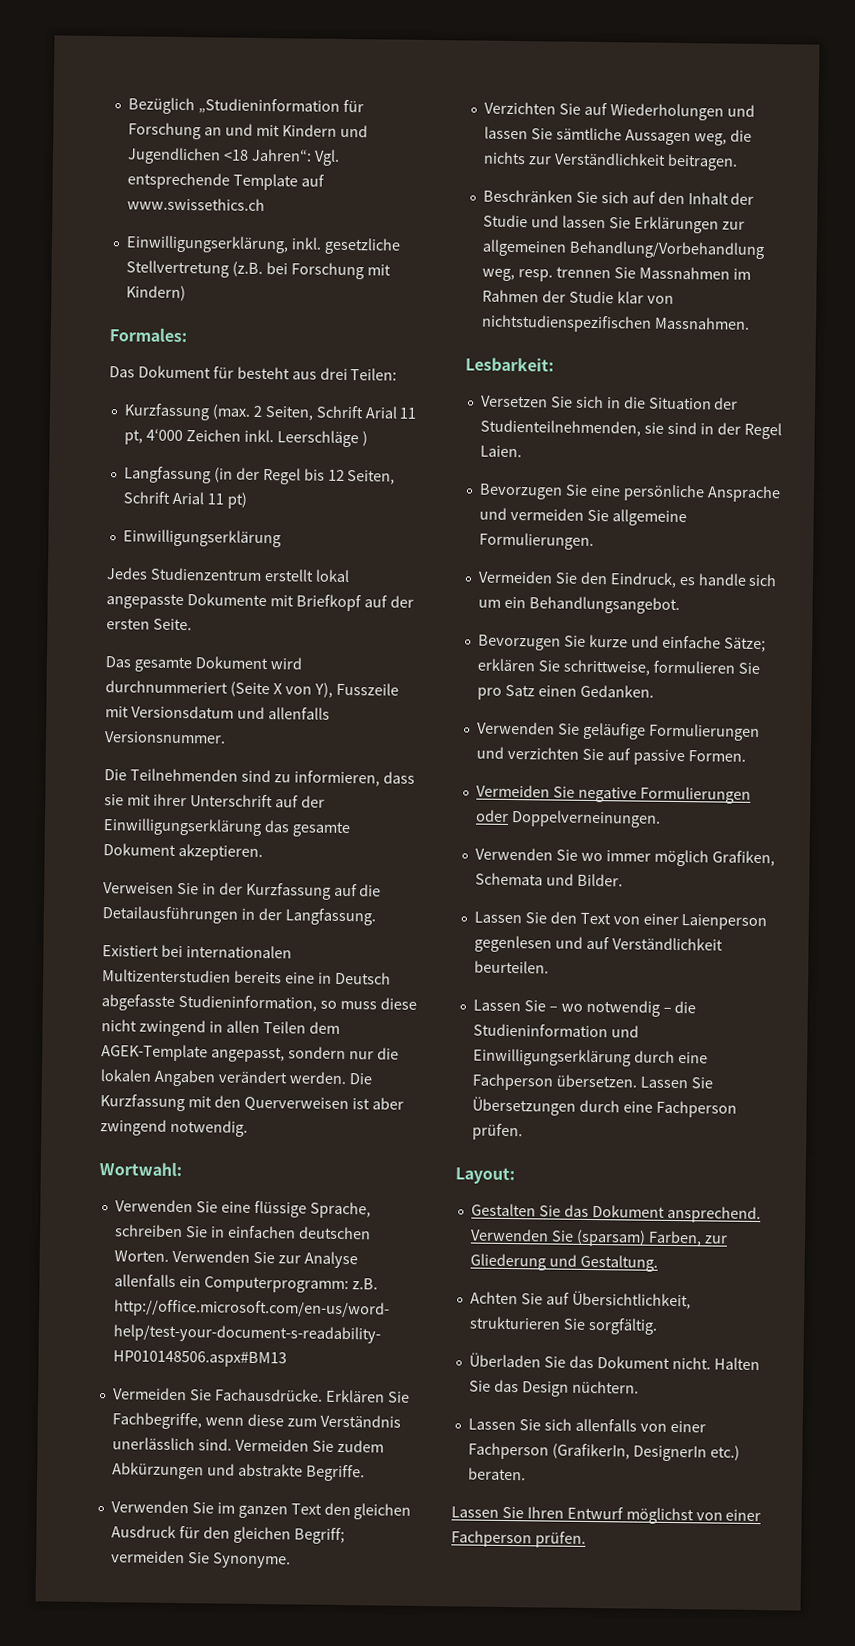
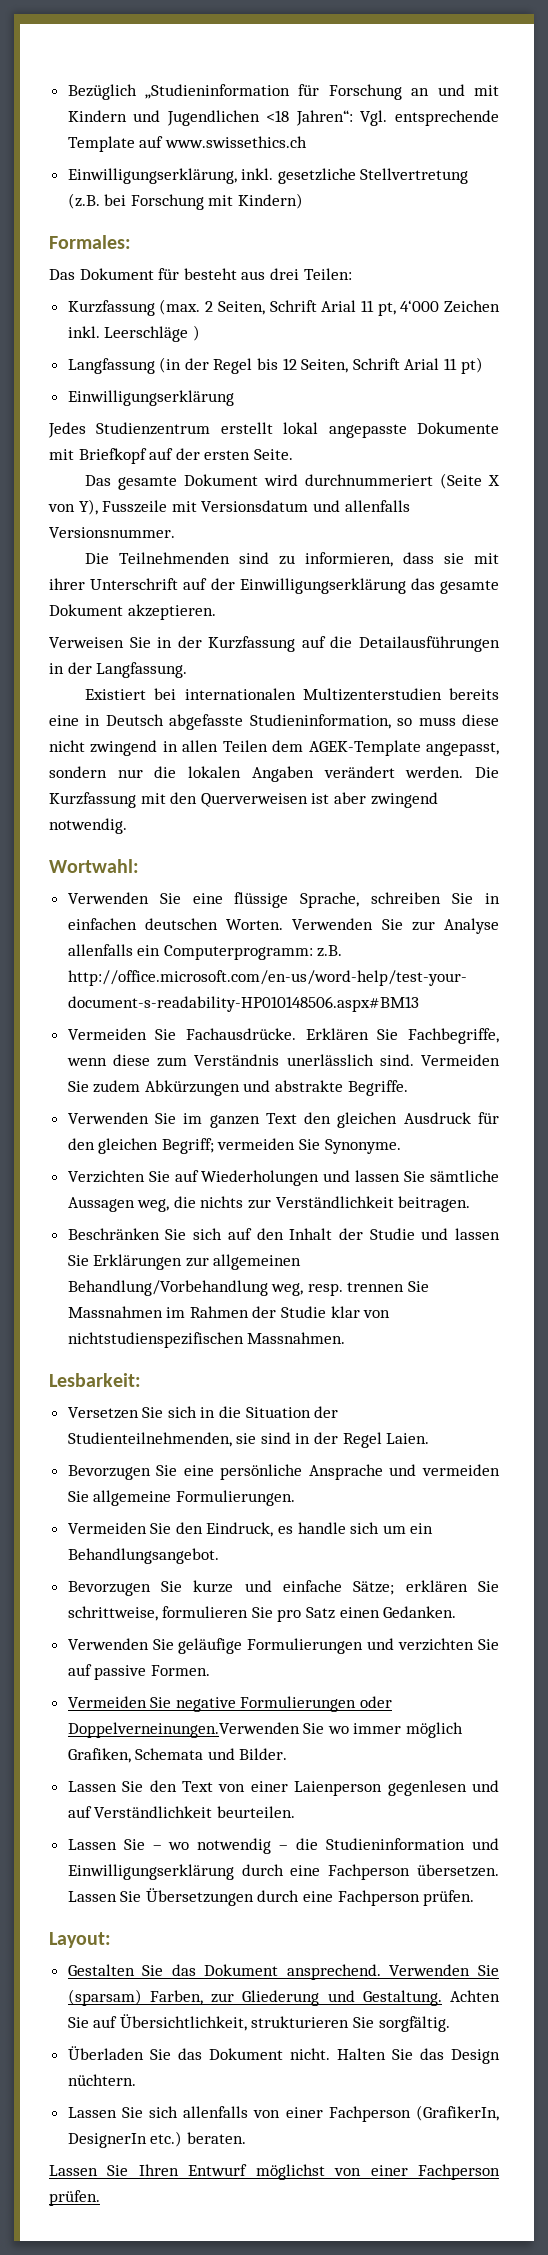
- Vermeiden Sie negative Formulierungen oder Doppelverneinungen.
- Verwenden Sie wo immer möglich Grafiken, Schemata und Bilder.
+ Vermeiden Sie negative Formulierungen oder Doppelverneinungen.Verwenden Sie wo immer möglich Grafiken, Schemata und Bilder.
- Verwenden Sie (sparsam) Farben, zur Gliederung und Gestaltung.
- Achten Sie auf Übersichtlichkeit, strukturieren Sie sorgfältig.
+ Verwenden Sie (sparsam) Farben, zur Gliederung und Gestaltung. Achten Sie auf Übersichtlichkeit, strukturieren Sie sorgfältig.

